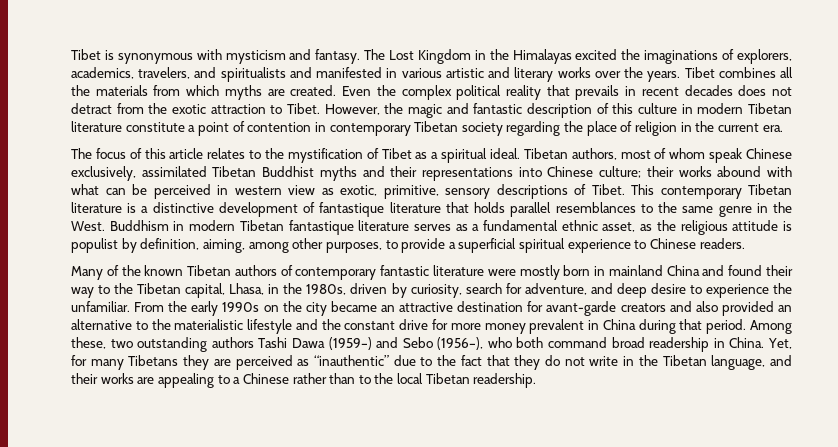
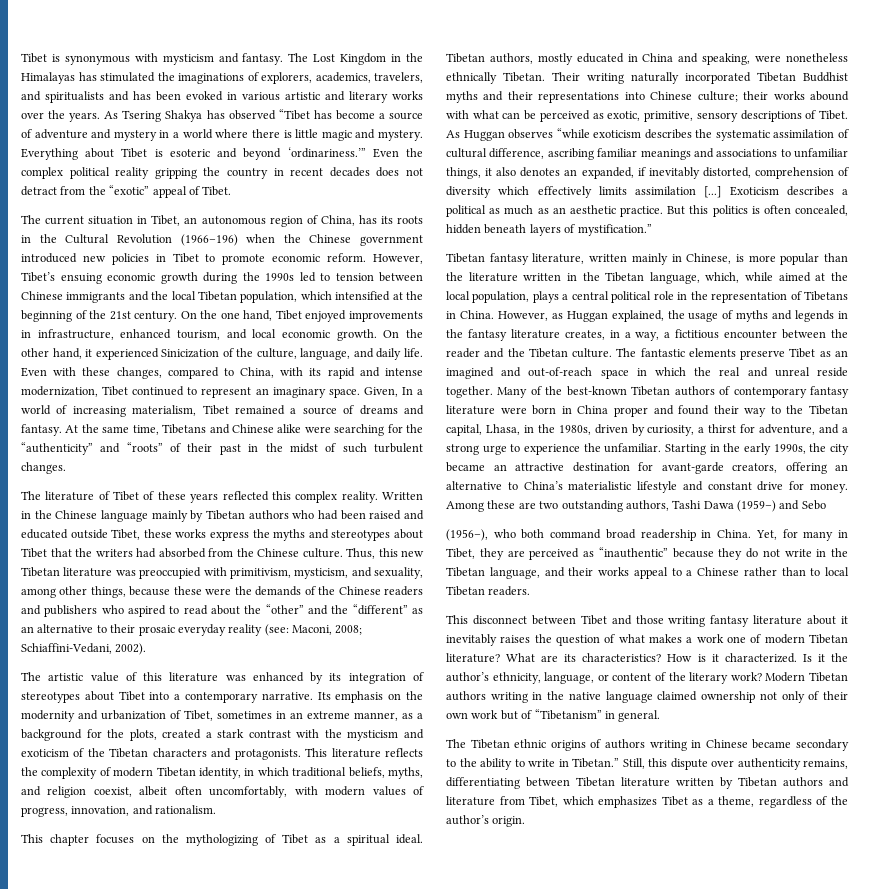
- The Lost Kingdom in the Himalayas excited the imaginations of explorers, academics, travelers, and spiritualists and manifested in various artistic and literary works over the years.
+ The Lost Kingdom in the Himalayas has stimulated the imaginations of explorers, academics, travelers, and spiritualists and has been evoked in various artistic and literary works over the years.
- Tibet combines all the materials from which myths are created.
+ As Tsering Shakya has observed “Tibet has become a source of adventure and mystery in a world where there is little magic and mystery. Everything about Tibet is esoteric and beyond ‘ordinariness.’”
- Even the complex political reality that prevails in recent decades does not detract from the exotic attraction to Tibet. However, the magic and fantastic description of this culture in modern Tibetan literature constitute a point of contention in contemporary Tibetan society regarding the place of religion in the current era.
- The focus of this article relates to the mystification of Tibet as a spiritual ideal.
+ Even the complex political reality gripping the country in recent decades does not detract from the “exotic” appeal of Tibet.
+ The current situation in Tibet, an autonomous region of China, has its roots in the Cultural Revolution (1966–196) when the Chinese government introduced new policies in Tibet to promote economic reform. However, Tibet’s ensuing economic growth during the 1990s led to tension between Chinese immigrants and the local Tibetan population, which intensified at the beginning of the 21st century. On the one hand, Tibet enjoyed improvements in infrastructure, enhanced tourism, and local economic growth. On the other hand, it experienced Sinicization of the culture, language, and daily life. Even with these changes, compared to China, with its rapid and intense modernization, Tibet continued to represent an imaginary space. Given, In a world of increasing materialism, Tibet remained a source of dreams and fantasy. At the same time, Tibetans and Chinese alike were searching for the “authenticity” and “roots” of their past in the midst of such turbulent changes.
+ The literature of Tibet of these years reflected this complex reality. Written in the Chinese language mainly by Tibetan authors who had been raised and educated outside Tibet, these works express the myths and stereotypes about Tibet that the writers had absorbed from the Chinese culture. Thus, this new Tibetan literature was preoccupied with primitivism, mysticism, and sexuality, among other things, because these were the demands of the Chinese readers and publishers who aspired to read about the “other” and the “different” as an alternative to their prosaic everyday reality (see: Maconi, 2008; Schiaffini-Vedani, 2002).
+ The artistic value of this literature was enhanced by its integration of stereotypes about Tibet into a contemporary narrative. Its emphasis on the modernity and urbanization of Tibet, sometimes in an extreme manner, as a background for the plots, created a stark contrast with the mysticism and exoticism of the Tibetan characters and protagonists. This literature reflects the complexity of modern Tibetan identity, in which traditional beliefs, myths, and religion coexist, albeit often uncomfortably, with modern values of progress, innovation, and rationalism.
+ This chapter focuses on the mythologizing of Tibet as a spiritual ideal.
- Tibetan authors, most of whom speak Chinese exclusively, assimilated Tibetan Buddhist myths and their representations into Chinese culture; their works abound with what can be perceived in western view as exotic, primitive, sensory descriptions of Tibet.
+ Tibetan authors, mostly educated in China and speaking, were nonetheless ethnically Tibetan. Their writing naturally incorporated Tibetan Buddhist myths and their representations into Chinese culture; their works abound with what can be perceived as exotic, primitive, sensory descriptions of Tibet.
- This contemporary Tibetan literature is a distinctive development of fantastique literature that holds parallel resemblances to the same genre in the West. Buddhism in modern Tibetan fantastique literature serves as a fundamental ethnic asset, as the religious attitude is populist by definition, aiming, among other purposes, to provide a superficial spiritual experience to Chinese readers.
- Many of the known Tibetan authors of contemporary fantastic literature were mostly born in mainland China and found their way to the Tibetan capital, Lhasa, in the 1980s, driven by curiosity, search for adventure, and deep desire to experience the unfamiliar.
+ As Huggan observes “while exoticism describes the systematic assimilation of cultural difference, ascribing familiar meanings and associations to unfamiliar things, it also denotes an expanded, if inevitably distorted, comprehension of diversity which effectively limits assimilation [...] Exoticism describes a political as much as an aesthetic practice. But this politics is often concealed, hidden beneath layers of mystification.”
+ Tibetan fantasy literature, written mainly in Chinese, is more popular than the literature written in the Tibetan language, which, while aimed at the local population, plays a central political role in the representation of Tibetans in China. However, as Huggan explained, the usage of myths and legends in the fantasy literature creates, in a way, a fictitious encounter between the reader and the Tibetan culture. The fantastic elements preserve Tibet as an imagined and out-of-reach space in which the real and unreal reside together. Many of the best-known Tibetan authors of contemporary fantasy literature were born in China proper and found their way to the Tibetan capital, Lhasa, in the 1980s, driven by curiosity, a thirst for adventure, and a strong urge to experience the unfamiliar.
- From the early 1990s on the city became an attractive destination for avant-garde creators and also provided an alternative to the materialistic lifestyle and the constant drive for more money prevalent in China during that period. Among these, two outstanding authors Tashi Dawa (1959–) and Sebo (1956–), who both command broad readership in China.
+ Starting in the early 1990s, the city became an attractive destination for avant-garde creators, offering an alternative to China’s materialistic lifestyle and constant drive for money. Among these are two outstanding authors, Tashi Dawa (1959–) and Sebo
+ (1956–), who both command broad readership in China.
- Yet, for many Tibetans they are perceived as “inauthentic” due to the fact that they do not write in the Tibetan language, and their works are appealing to a Chinese rather than to the local Tibetan readership.
+ Yet, for many in Tibet, they are perceived as “inauthentic” because they do not write in the Tibetan language, and their works appeal to a Chinese rather than to local Tibetan readers.
+ This disconnect between Tibet and those writing fantasy literature about it inevitably raises the question of what makes a work one of modern Tibetan literature? What are its characteristics? How is it characterized. Is it the author’s ethnicity, language, or content of the literary work? Modern Tibetan authors writing in the native language claimed ownership not only of their own work but of “Tibetanism” in general.
+ The Tibetan ethnic origins of authors writing in Chinese became secondary to the ability to write in Tibetan.” Still, this dispute over authenticity remains, differentiating between Tibetan literature written by Tibetan authors and literature from Tibet, which emphasizes Tibet as a theme, regardless of the author’s origin.

